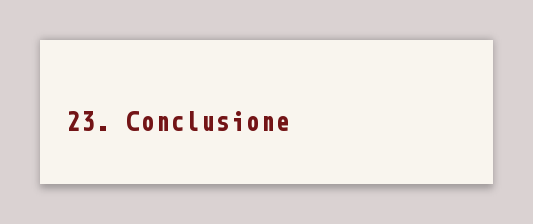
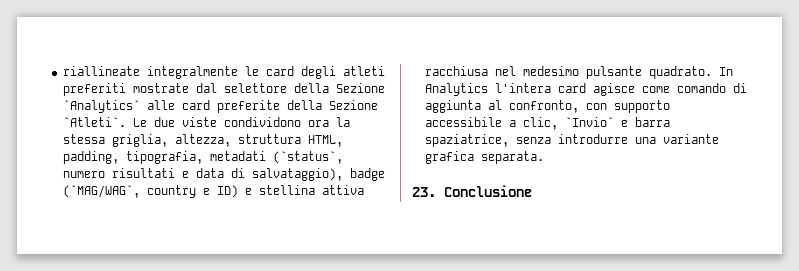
+ riallineate integralmente le card degli atleti preferiti mostrate dal selettore della Sezione `Analytics` alle card preferite della Sezione `Atleti`. Le due viste condividono ora la stessa griglia, altezza, struttura HTML, padding, tipografia, metadati (`status`, numero risultati e data di salvataggio), badge (`MAG/WAG`, country e ID) e stellina attiva racchiusa nel medesimo pulsante quadrato. In Analytics l'intera card agisce come comando di aggiunta al confronto, con supporto accessibile a clic, `Invio` e barra spaziatrice, senza introdurre una variante grafica separata.

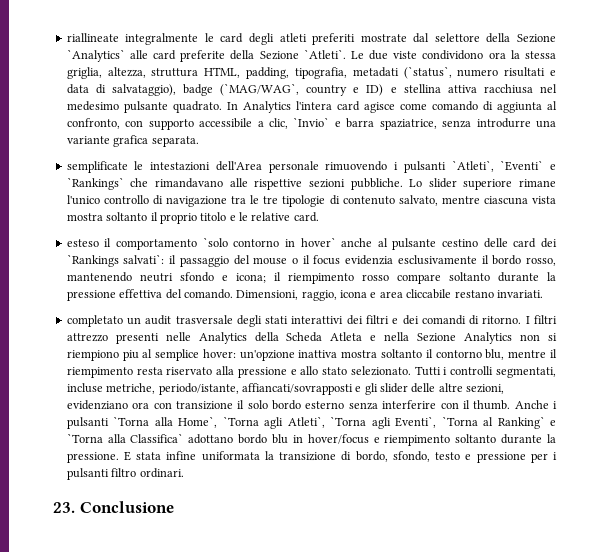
+ semplificate le intestazioni dell'Area personale rimuovendo i pulsanti `Atleti`, `Eventi` e `Rankings` che rimandavano alle rispettive sezioni pubbliche. Lo slider superiore rimane l'unico controllo di navigazione tra le tre tipologie di contenuto salvato, mentre ciascuna vista mostra soltanto il proprio titolo e le relative card.
+ esteso il comportamento `solo contorno in hover` anche al pulsante cestino delle card dei `Rankings salvati`: il passaggio del mouse o il focus evidenzia esclusivamente il bordo rosso, mantenendo neutri sfondo e icona; il riempimento rosso compare soltanto durante la pressione effettiva del comando. Dimensioni, raggio, icona e area cliccabile restano invariati.
+ completato un audit trasversale degli stati interattivi dei filtri e dei comandi di ritorno. I filtri attrezzo presenti nelle Analytics della Scheda Atleta e nella Sezione Analytics non si riempiono piu al semplice hover: un'opzione inattiva mostra soltanto il contorno blu, mentre il riempimento resta riservato alla pressione e allo stato selezionato. Tutti i controlli segmentati, incluse metriche, periodo/istante, affiancati/sovrapposti e gli slider delle altre sezioni, evidenziano ora con transizione il solo bordo esterno senza interferire con il thumb. Anche i pulsanti `Torna alla Home`, `Torna agli Atleti`, `Torna agli Eventi`, `Torna al Ranking` e `Torna alla Classifica` adottano bordo blu in hover/focus e riempimento soltanto durante la pressione. E stata infine uniformata la transizione di bordo, sfondo, testo e pressione per i pulsanti filtro ordinari.

